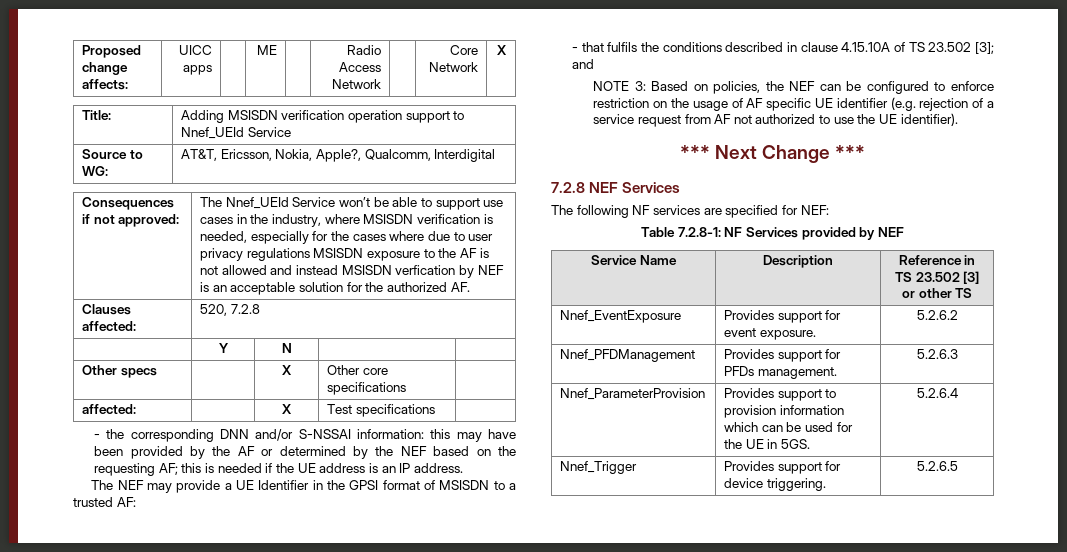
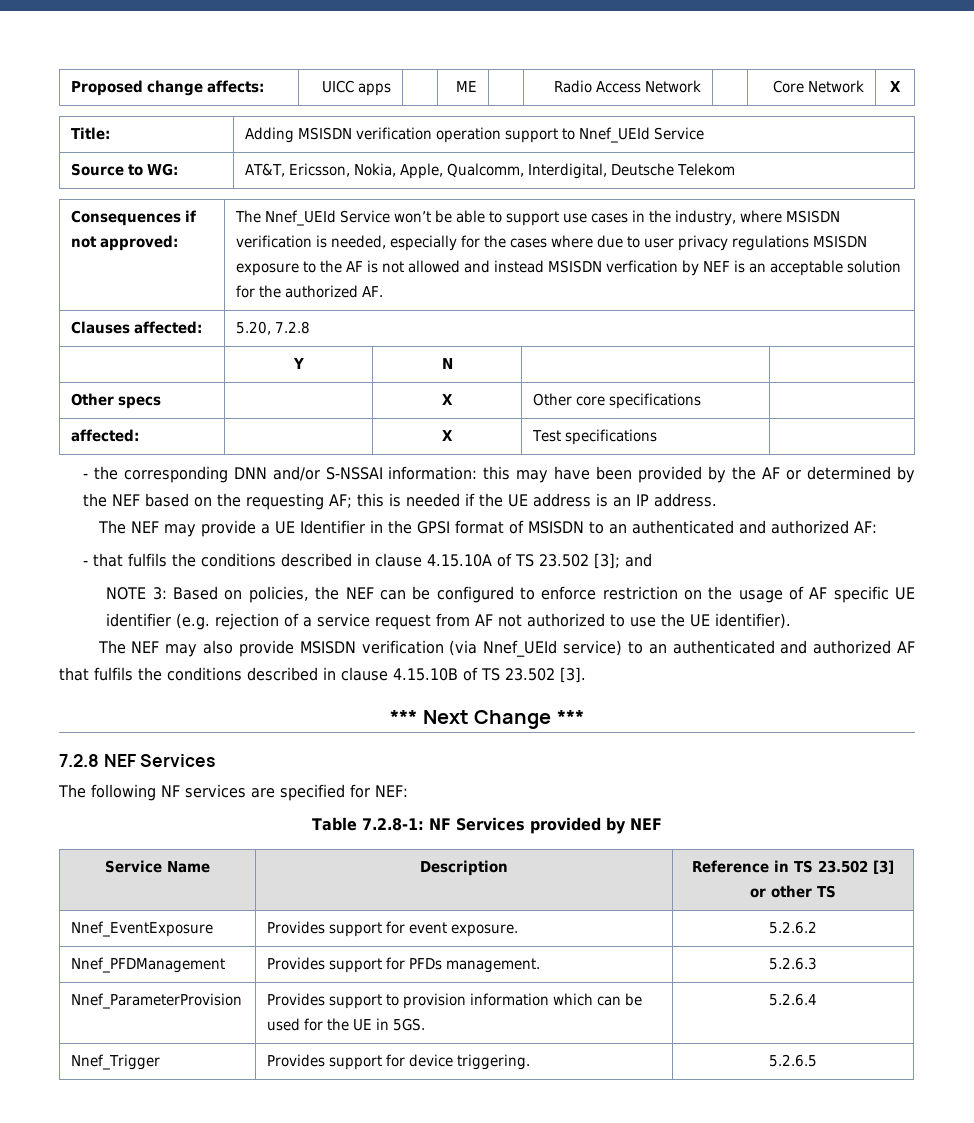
- Source to WG: | AT&T, Ericsson, Nokia, Apple?, Qualcomm, Interdigital
+ Source to WG: | AT&T, Ericsson, Nokia, Apple, Qualcomm, Interdigital, Deutsche Telekom
- Clauses affected: | 520, 7.2.8
+ Clauses affected: | 5.20, 7.2.8
- The NEF may provide a UE Identifier in the GPSI format of MSISDN to a trusted AF:
+ The NEF may provide a UE Identifier in the GPSI format of MSISDN to an authenticated and authorized AF:
+ The NEF may also provide MSISDN verification (via Nnef_UEId service) to an authenticated and authorized AF that fulfils the conditions described in clause 4.15.10B of TS 23.502 [3].

